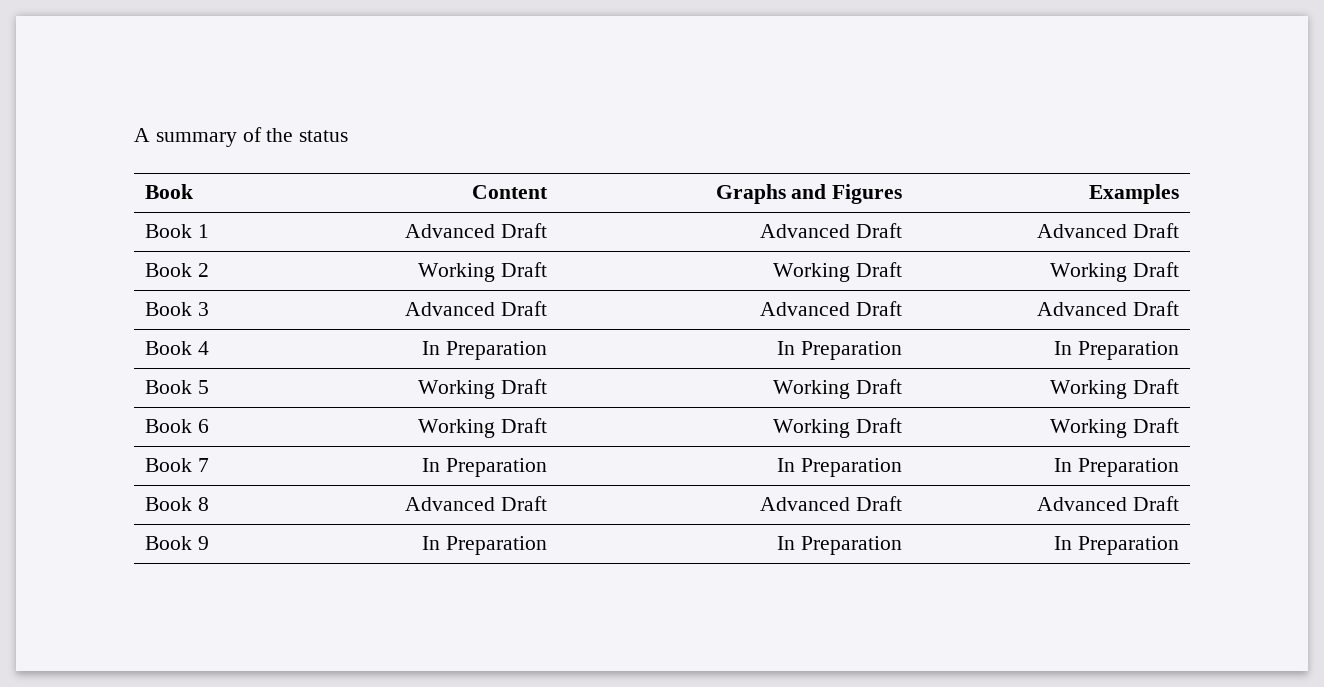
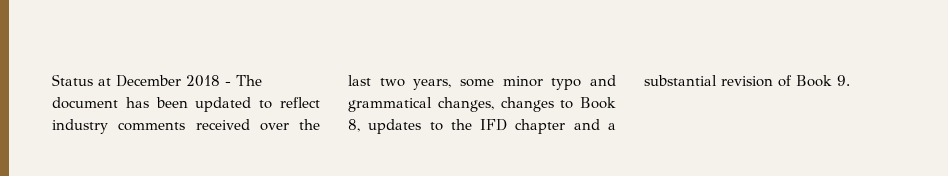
- A summary of the status
- Book | Content | Graphs and Figures | Examples
- Book 1 | Advanced Draft | Advanced Draft | Advanced Draft
- Book 2 | Working Draft | Working Draft | Working Draft
- Book 3 | Advanced Draft | Advanced Draft | Advanced Draft
- Book 4 | In Preparation | In Preparation | In Preparation
- Book 5 | Working Draft | Working Draft | Working Draft
- Book 6 | Working Draft | Working Draft | Working Draft
- Book 7 | In Preparation | In Preparation | In Preparation
- Book 8 | Advanced Draft | Advanced Draft | Advanced Draft
- Book 9 | In Preparation | In Preparation | In Preparation
+ Status at December 2018 - The document has been updated to reflect industry comments received over the last two years, some minor typo and grammatical changes, changes to Book 8, updates to the IFD chapter and a substantial revision of Book 9.

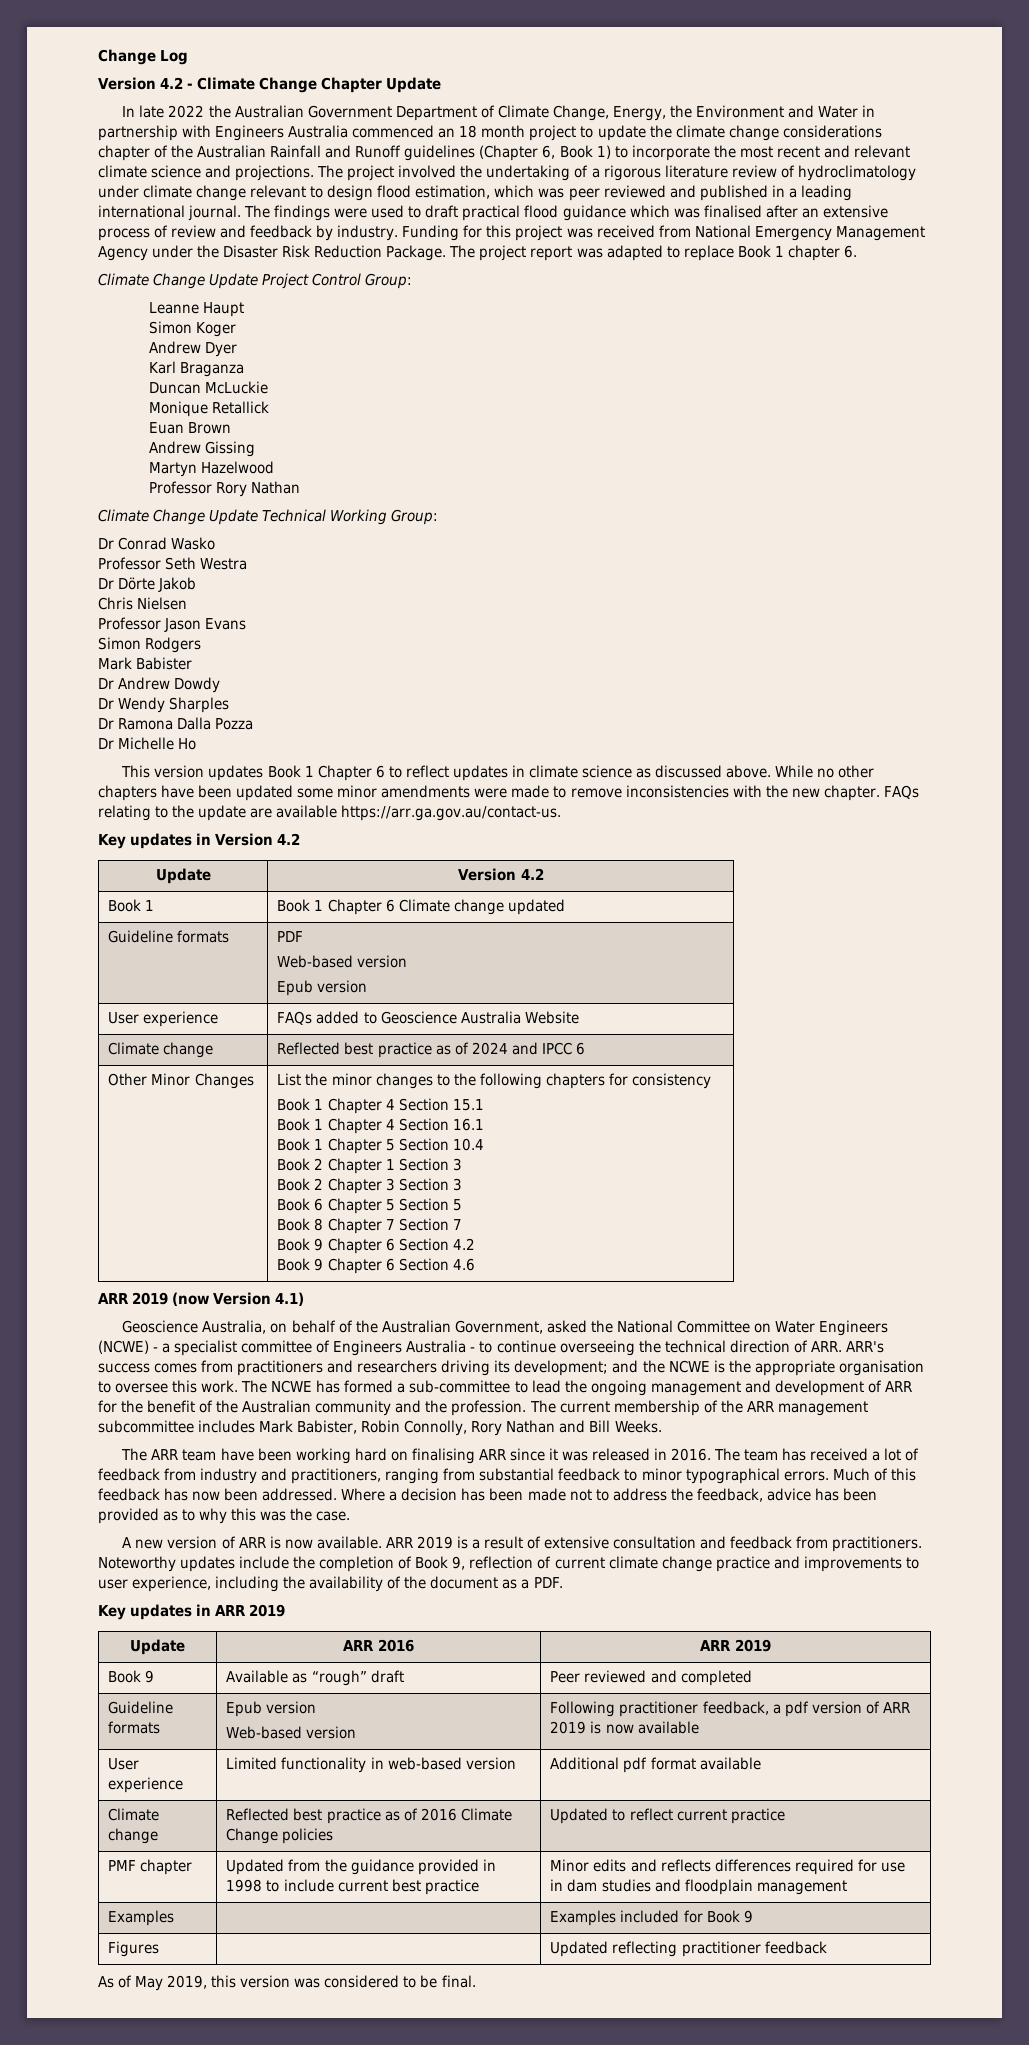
- Status at December 2018 - The document has been updated to reflect industry comments received over the last two years, some minor typo and grammatical changes, changes to Book 8, updates to the IFD chapter and a substantial revision of Book 9.
+ Change Log
+ Version 4.2 - Climate Change Chapter Update
+ In late 2022 the Australian Government Department of Climate Change, Energy, the Environment and Water in partnership with Engineers Australia commenced an 18 month project to update the climate change considerations chapter of the Australian Rainfall and Runoff guidelines (Chapter 6, Book 1) to incorporate the most recent and relevant climate science and projections. The project involved the undertaking of a rigorous literature review of hydroclimatology under climate change relevant to design flood estimation, which was peer reviewed and published in a leading international journal. The findings were used to draft practical flood guidance which was finalised after an extensive process of review and feedback by industry. Funding for this project was received from National Emergency Management Agency under the Disaster Risk Reduction Package. The project report was adapted to replace Book 1 chapter 6.
+ Climate Change Update Project Control Group:
+ Leanne Haupt
+ Simon Koger
+ Andrew Dyer
+ Karl Braganza
+ Duncan McLuckie
+ Monique Retallick
+ Euan Brown
+ Andrew Gissing
+ Martyn Hazelwood
+ Professor Rory Nathan
+ Climate Change Update Technical Working Group:
+ Dr Conrad Wasko
+ Professor Seth Westra
+ Dr Dörte Jakob
+ Chris Nielsen
+ Professor Jason Evans
+ Simon Rodgers
+ Mark Babister
+ Dr Andrew Dowdy
+ Dr Wendy Sharples
+ Dr Ramona Dalla Pozza
+ Dr Michelle Ho
+ This version updates Book 1 Chapter 6 to reflect updates in climate science as discussed above. While no other chapters have been updated some minor amendments were made to remove inconsistencies with the new chapter. FAQs relating to the update are available https://arr.ga.gov.au/contact-us.
+ Key updates in Version 4.2
+ Update | Version 4.2
+ Book 1 | Book 1 Chapter 6 Climate change updated
+ Guideline formats | PDF
+ Web-based version
+ Epub version
+ User experience | FAQs added to Geoscience Australia Website
+ Climate change | Reflected best practice as of 2024 and IPCC 6
+ Other Minor Changes | List the minor changes to the following chapters for consistency
+ Book 1 Chapter 4 Section 15.1
+ Book 1 Chapter 4 Section 16.1
+ Book 1 Chapter 5 Section 10.4
+ Book 2 Chapter 1 Section 3
+ Book 2 Chapter 3 Section 3
+ Book 6 Chapter 5 Section 5
+ Book 8 Chapter 7 Section 7
+ Book 9 Chapter 6 Section 4.2
+ Book 9 Chapter 6 Section 4.6
+ ARR 2019 (now Version 4.1)
+ Geoscience Australia, on behalf of the Australian Government, asked the National Committee on Water Engineers (NCWE) - a specialist committee of Engineers Australia - to continue overseeing the technical direction of ARR. ARR's success comes from practitioners and researchers driving its development; and the NCWE is the appropriate organisation to oversee this work. The NCWE has formed a sub-committee to lead the ongoing management and development of ARR for the benefit of the Australian community and the profession. The current membership of the ARR management subcommittee includes Mark Babister, Robin Connolly, Rory Nathan and Bill Weeks.
+ The ARR team have been working hard on finalising ARR since it was released in 2016. The team has received a lot of feedback from industry and practitioners, ranging from substantial feedback to minor typographical errors. Much of this feedback has now been addressed. Where a decision has been made not to address the feedback, advice has been provided as to why this was the case.
+ A new version of ARR is now available. ARR 2019 is a result of extensive consultation and feedback from practitioners. Noteworthy updates include the completion of Book 9, reflection of current climate change practice and improvements to user experience, including the availability of the document as a PDF.
+ Key updates in ARR 2019
+ Update | ARR 2016 | ARR 2019
+ Book 9 | Available as “rough” draft | Peer reviewed and completed
+ Guideline formats | Epub version
+ Web-based version | Following practitioner feedback, a pdf version of ARR 2019 is now available
+ User experience | Limited functionality in web-based version | Additional pdf format available
+ Climate change | Reflected best practice as of 2016 Climate Change policies | Updated to reflect current practice
+ PMF chapter | Updated from the guidance provided in 1998 to include current best practice | Minor edits and reflects differences required for use in dam studies and floodplain management
+ Examples | | Examples included for Book 9
+ Figures | | Updated reflecting practitioner feedback
+ As of May 2019, this version was considered to be final.

